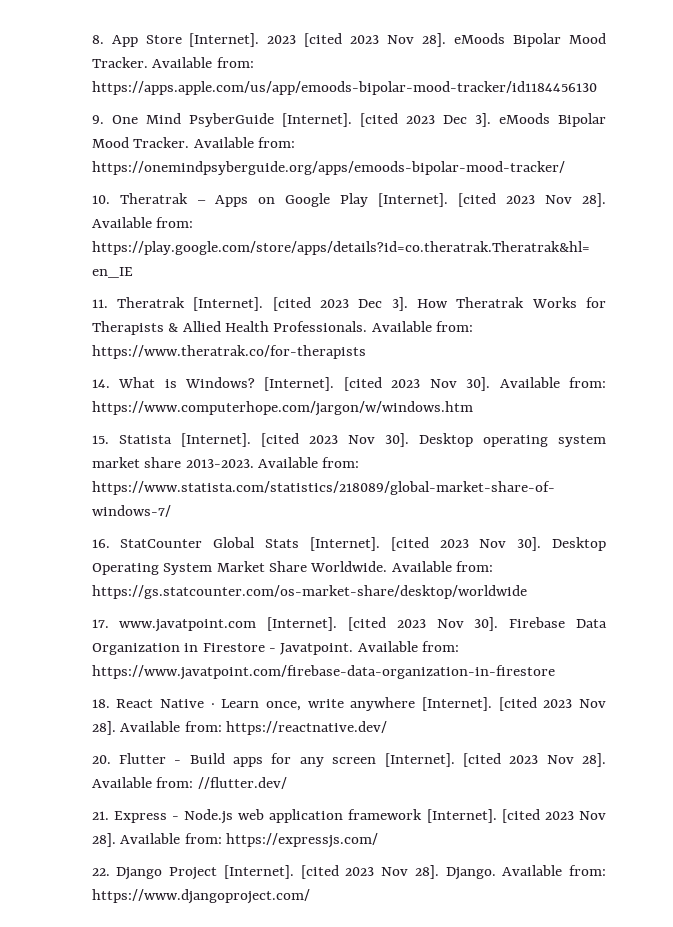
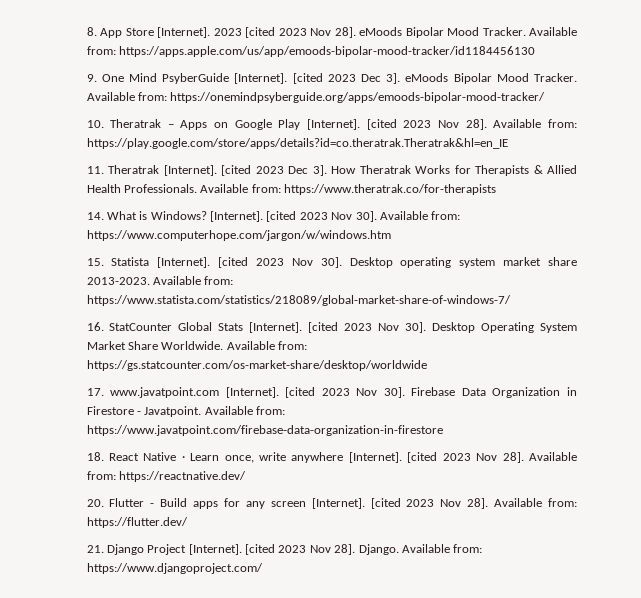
- Available from: //flutter.dev/
+ Available from: https://flutter.dev/
- 21. Express - Node.js web application framework [Internet]. [cited 2023 Nov 28]. Available from: https://expressjs.com/
- 22. Django Project [Internet].
+ 21. Django Project [Internet].

